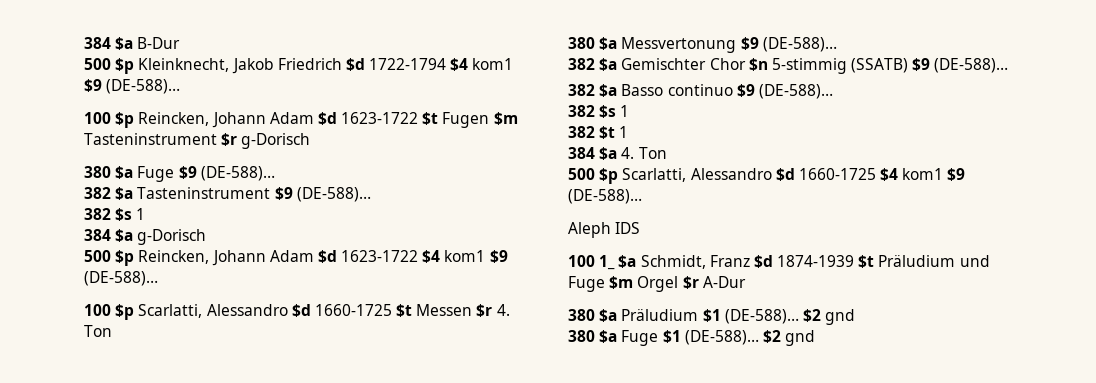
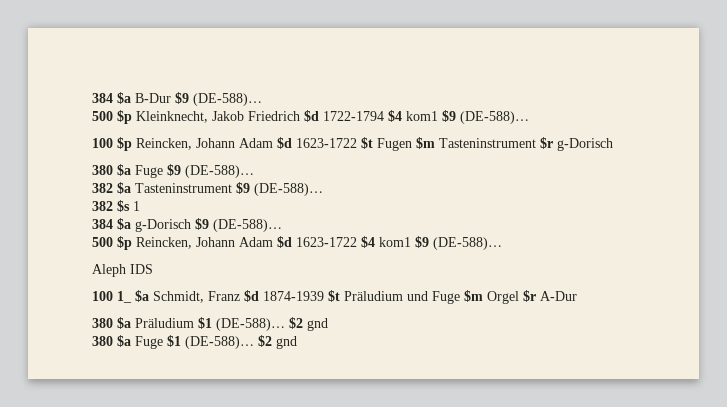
- 384 $a B-Dur
+ 384 $a B-Dur $9 (DE-588)…
- 384 $a g-Dorisch
+ 384 $a g-Dorisch $9 (DE-588)…
- 100 $p Scarlatti, Alessandro $d 1660-1725 $t Messen $r 4. Ton
- 380 $a Messvertonung $9 (DE-588)…
- 382 $a Gemischter Chor $n 5-stimmig (SSATB) $9 (DE-588)…
- 382 $a Basso continuo $9 (DE-588)…
- 382 $s 1
- 382 $t 1
- 384 $a 4. Ton
- 500 $p Scarlatti, Alessandro $d 1660-1725 $4 kom1 $9 (DE-588)…

